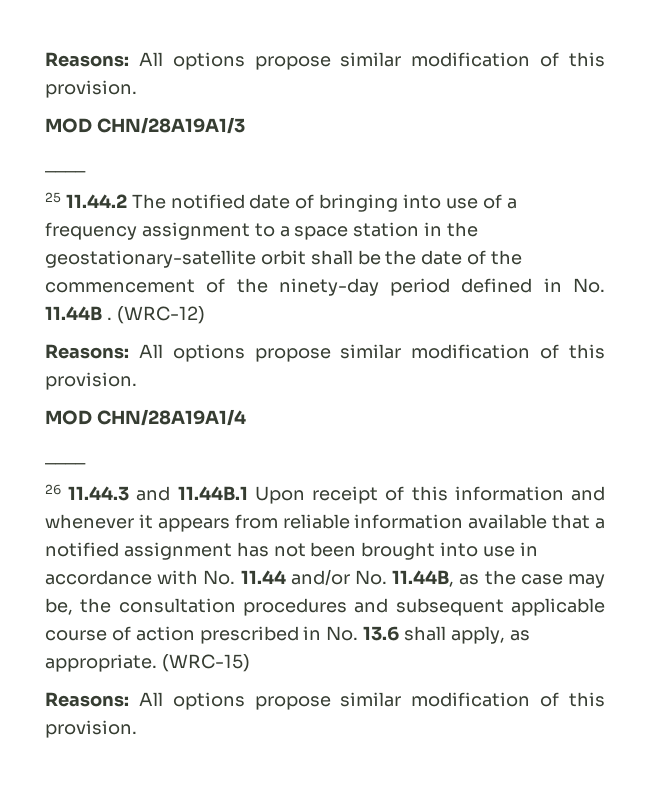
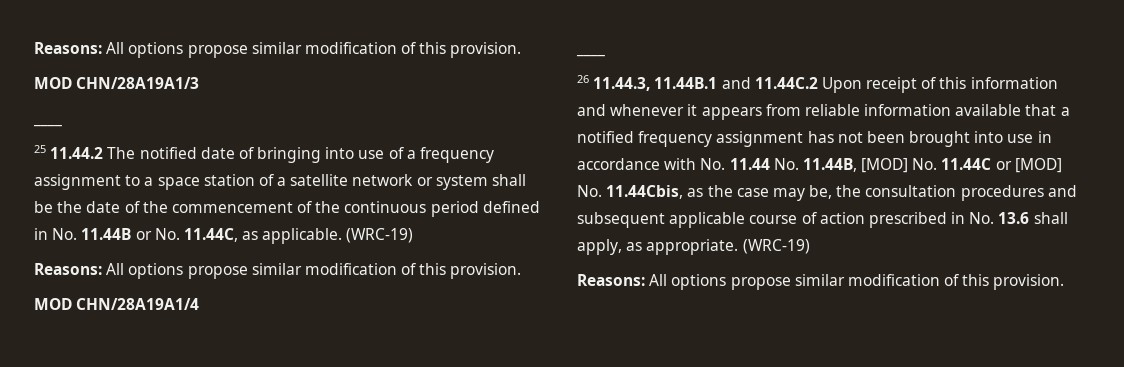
- 25 11.44.2 The notified date of bringing into use of a frequency assignment to a space station in the geostationary-satellite orbit shall be the date of the commencement of the ninety-day period defined in No. 11.44B . (WRC-12)
+ 25 11.44.2 The notified date of bringing into use of a frequency assignment to a space station of a satellite network or system shall be the date of the commencement of the continuous period defined in No. 11.44B or No. 11.44C, as applicable. (WRC-19)
- 26 11.44.3 and 11.44B.1 Upon receipt of this information and whenever it appears from reliable information available that a notified assignment has not been brought into use in accordance with No. 11.44 and/or No. 11.44B, as the case may be, the consultation procedures and subsequent applicable course of action prescribed in No. 13.6 shall apply, as appropriate. (WRC-15)
+ 26 11.44.3, 11.44B.1 and 11.44C.2 Upon receipt of this information and whenever it appears from reliable information available that a notified frequency assignment has not been brought into use in accordance with No. 11.44 No. 11.44B, [MOD] No. 11.44C or [MOD] No. 11.44Cbis, as the case may be, the consultation procedures and subsequent applicable course of action prescribed in No. 13.6 shall apply, as appropriate. (WRC-19)

